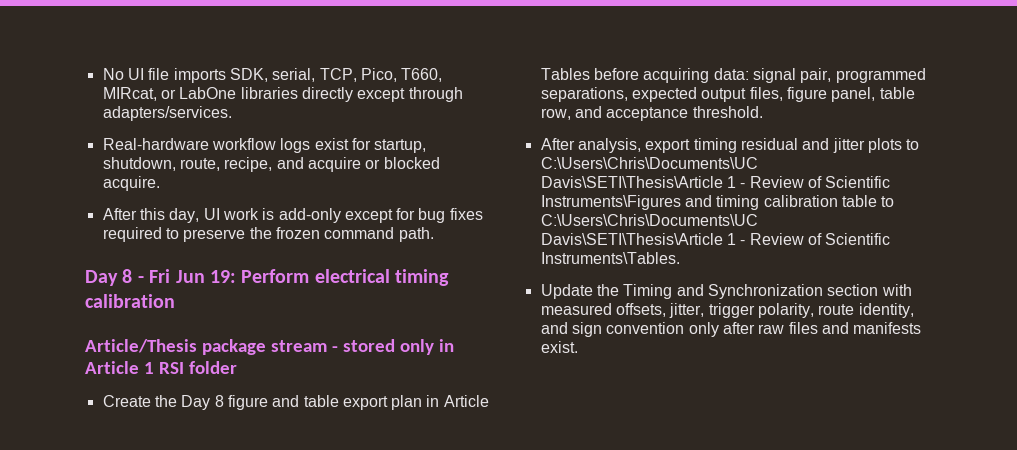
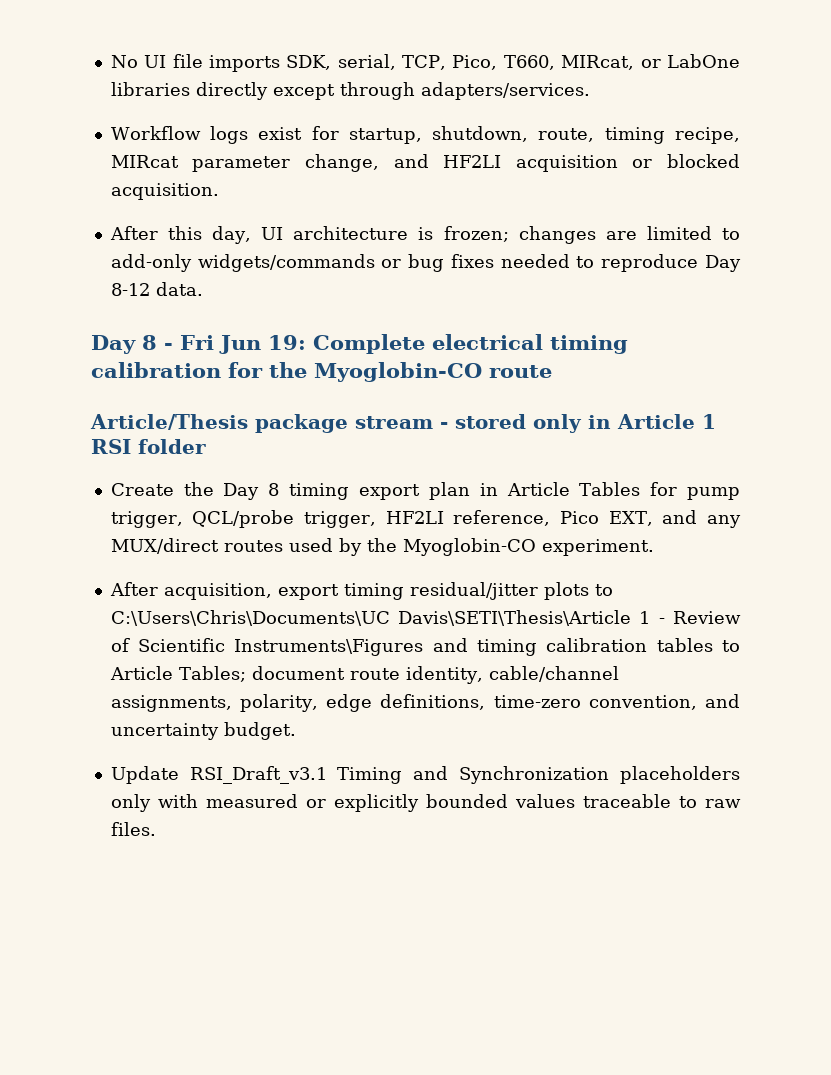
- Real-hardware workflow logs exist for startup, shutdown, route, recipe, and acquire or blocked acquire.
+ Workflow logs exist for startup, shutdown, route, timing recipe, MIRcat parameter change, and HF2LI acquisition or blocked acquisition.
- After this day, UI work is add-only except for bug fixes required to preserve the frozen command path.
+ After this day, UI architecture is frozen; changes are limited to add-only widgets/commands or bug fixes needed to reproduce Day 8-12 data.
- Day 8 - Fri Jun 19: Perform electrical timing calibration
+ Day 8 - Fri Jun 19: Complete electrical timing calibration for the Myoglobin-CO route
- Create the Day 8 figure and table export plan in Article Tables before acquiring data: signal pair, programmed separations, expected output files, figure panel, table row, and acceptance threshold.
- After analysis, export timing residual and jitter plots to C:\Users\Chris\Documents\UC Davis\SETI\Thesis\Article 1 - Review of Scientific Instruments\Figures and timing calibration table to C:\Users\Chris\Documents\UC Davis\SETI\Thesis\Article 1 - Review of Scientific Instruments\Tables.
+ Create the Day 8 timing export plan in Article Tables for pump trigger, QCL/probe trigger, HF2LI reference, Pico EXT, and any MUX/direct routes used by the Myoglobin-CO experiment.
+ After acquisition, export timing residual/jitter plots to C:\Users\Chris\Documents\UC Davis\SETI\Thesis\Article 1 - Review of Scientific Instruments\Figures and timing calibration tables to Article Tables; document route identity, cable/channel assignments, polarity, edge definitions, time-zero convention, and uncertainty budget.
- Update the Timing and Synchronization section with measured offsets, jitter, trigger polarity, route identity, and sign convention only after raw files and manifests exist.
+ Update RSI_Draft_v3.1 Timing and Synchronization placeholders only with measured or explicitly bounded values traceable to raw files.

